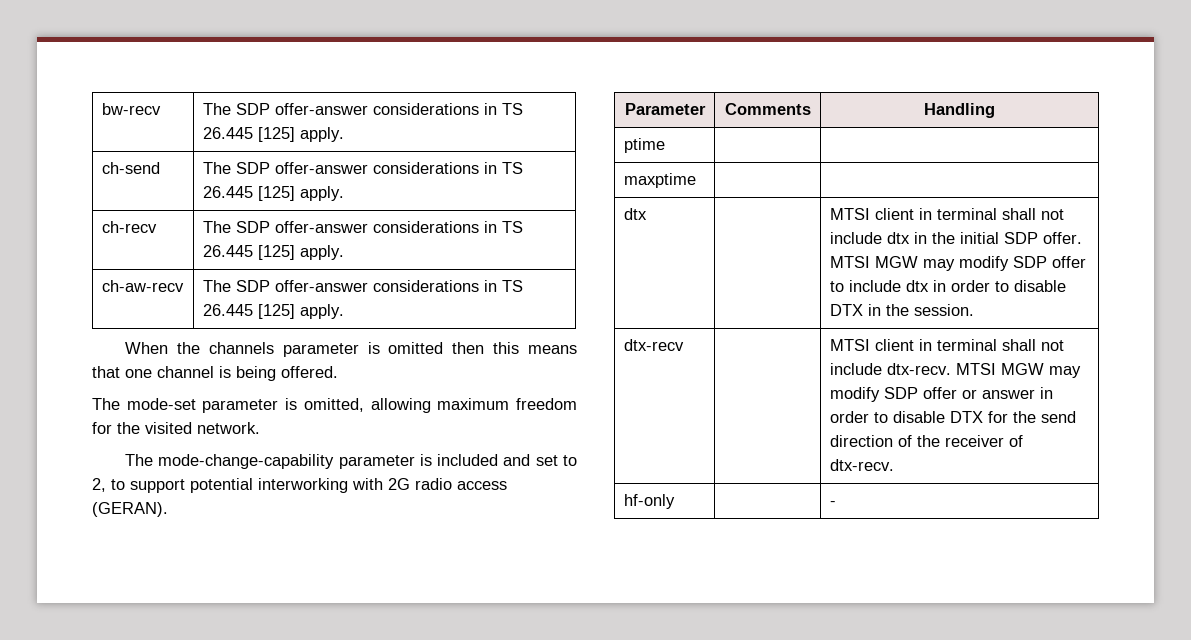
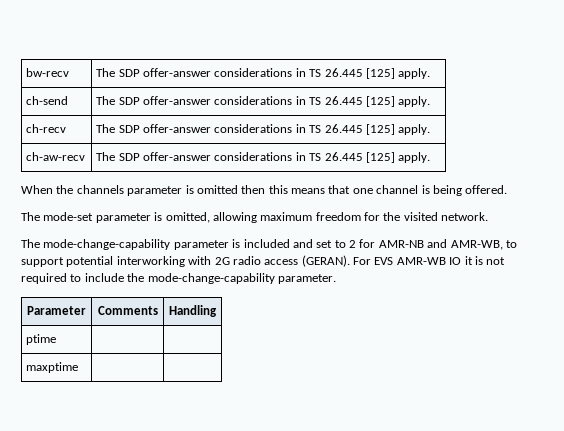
- The mode-change-capability parameter is included and set to 2, to support potential interworking with 2G radio access (GERAN).
+ The mode-change-capability parameter is included and set to 2 for AMR-NB and AMR-WB, to support potential interworking with 2G radio access (GERAN). For EVS AMR-WB IO it is not required to include the mode-change-capability parameter.
- dtx | | MTSI client in terminal shall not include dtx in the initial SDP offer. MTSI MGW may modify SDP offer to include dtx in order to disable DTX in the session.
- dtx-recv | | MTSI client in terminal shall not include dtx-recv. MTSI MGW may modify SDP offer or answer in order to disable DTX for the send direction of the receiver of dtx-recv.
- hf-only | | -

